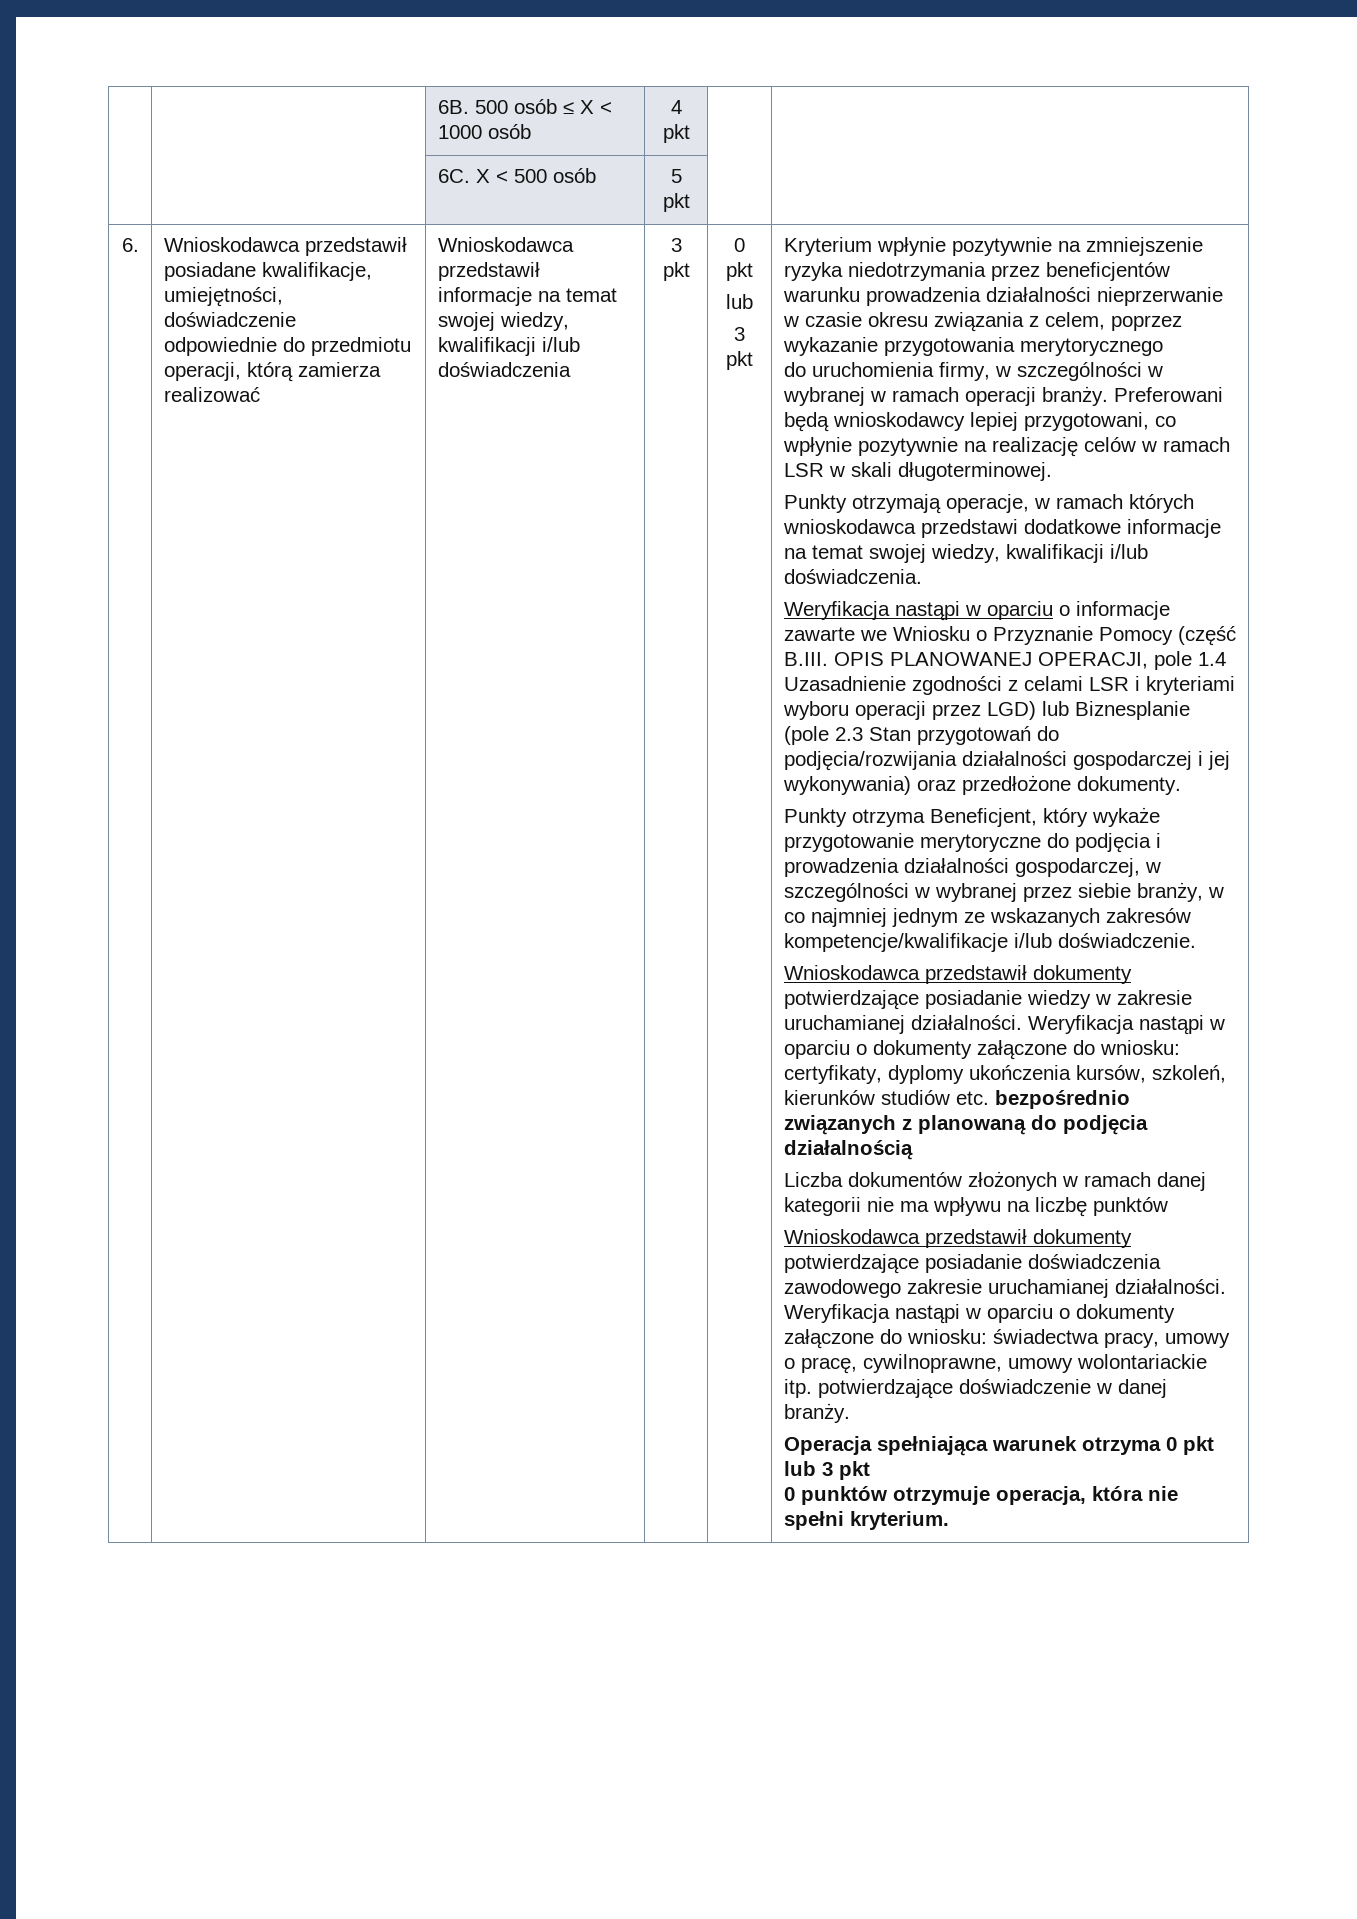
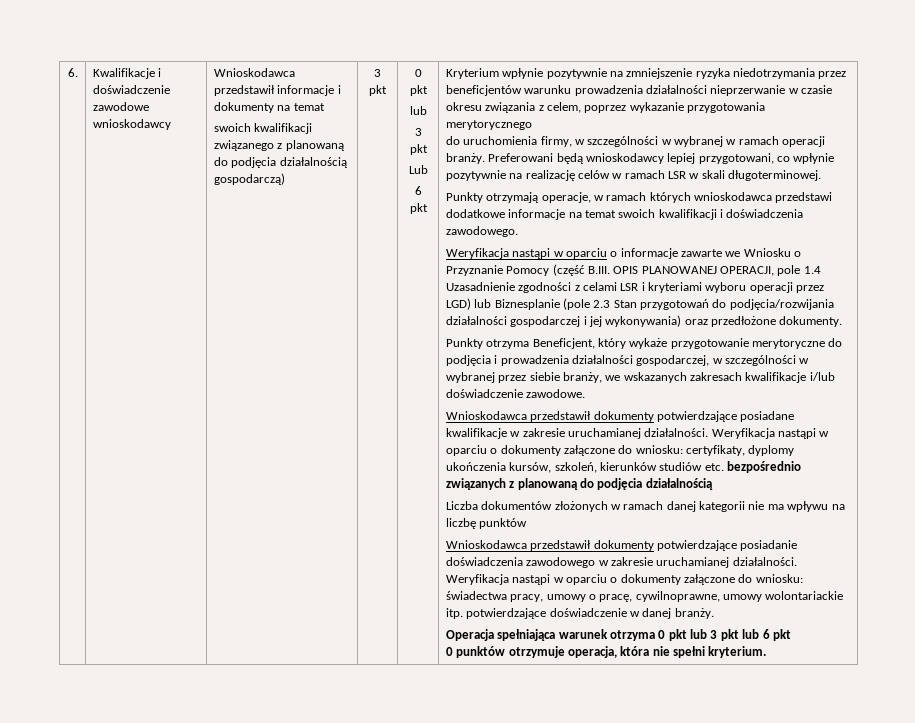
- 6B. 500 osób ≤ X < 1000 osób | 4 pkt | |
- | | 6C. X < 500 osób | 5 pkt | |
- 6. | Wnioskodawca przedstawił posiadane kwalifikacje, umiejętności, doświadczenie odpowiednie do przedmiotu operacji, którą zamierza realizować
+ 6. | Kwalifikacje i doświadczenie zawodowe wnioskodawcy
- Wnioskodawca przedstawił informacje na temat swojej wiedzy, kwalifikacji i/lub doświadczenia
+ Wnioskodawca przedstawił informacje i dokumenty na temat
+ swoich kwalifikacji związanego z planowaną do podjęcia działalnością gospodarczą)
+ Lub
+ 6 pkt
- Punkty otrzymają operacje, w ramach których wnioskodawca przedstawi dodatkowe informacje na temat swojej wiedzy, kwalifikacji i/lub doświadczenia.
+ Punkty otrzymają operacje, w ramach których wnioskodawca przedstawi dodatkowe informacje na temat swoich kwalifikacji i doświadczenia zawodowego.
- Punkty otrzyma Beneficjent, który wykaże przygotowanie merytoryczne do podjęcia i prowadzenia działalności gospodarczej, w szczególności w wybranej przez siebie branży, w co najmniej jednym ze wskazanych zakresów kompetencje/kwalifikacje i/lub doświadczenie.
- Wnioskodawca przedstawił dokumenty potwierdzające posiadanie wiedzy w zakresie uruchamianej działalności.
+ Punkty otrzyma Beneficjent, który wykaże przygotowanie merytoryczne do podjęcia i prowadzenia działalności gospodarczej, w szczególności w wybranej przez siebie branży, we wskazanych zakresach kwalifikacje i/lub doświadczenie zawodowe.
+ Wnioskodawca przedstawił dokumenty potwierdzające posiadane kwalifikacje w zakresie uruchamianej działalności.
- Wnioskodawca przedstawił dokumenty potwierdzające posiadanie doświadczenia zawodowego zakresie uruchamianej działalności.
+ Wnioskodawca przedstawił dokumenty potwierdzające posiadanie doświadczenia zawodowego w zakresie uruchamianej działalności.
- Operacja spełniająca warunek otrzyma 0 pkt lub 3 pkt
+ Operacja spełniająca warunek otrzyma 0 pkt lub 3 pkt lub 6 pkt

